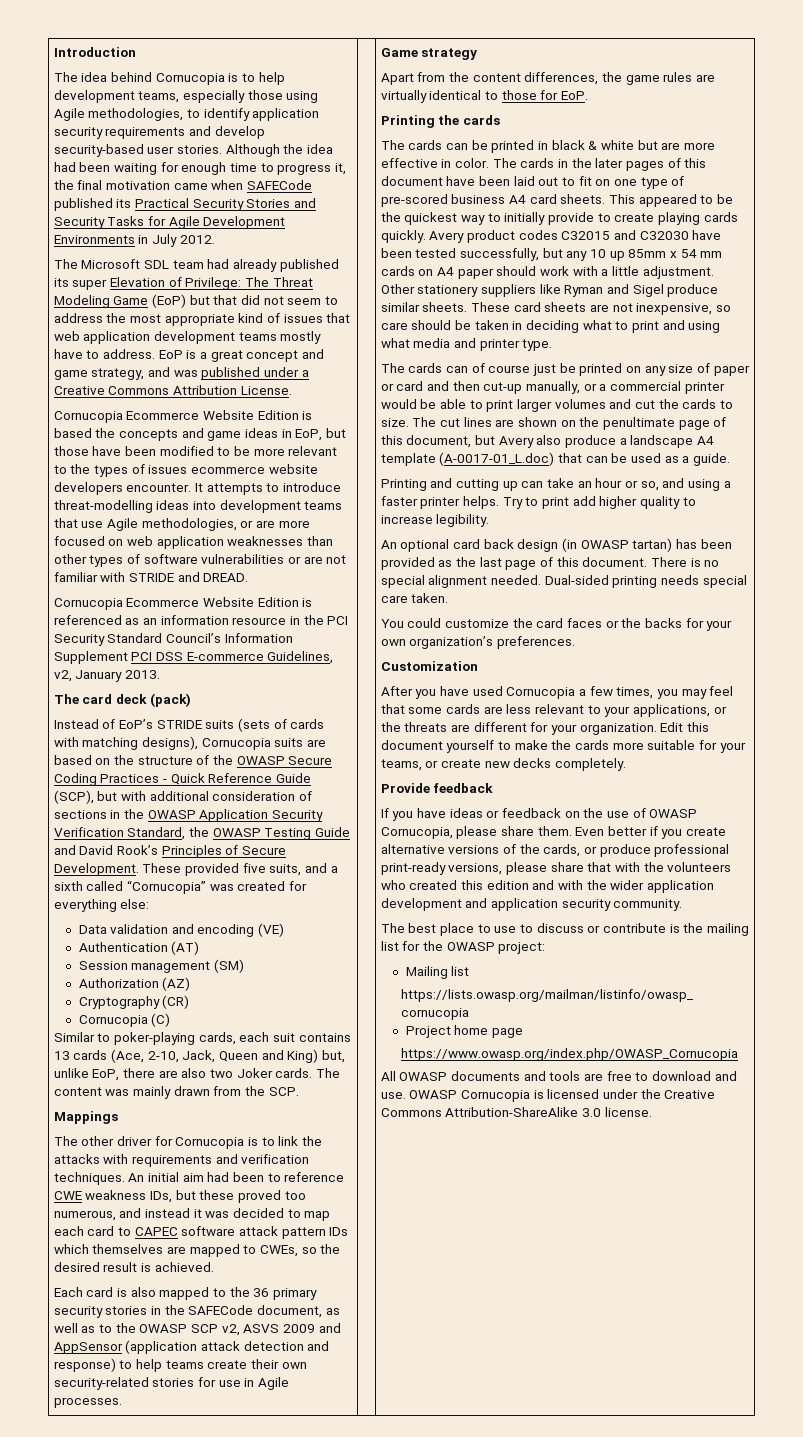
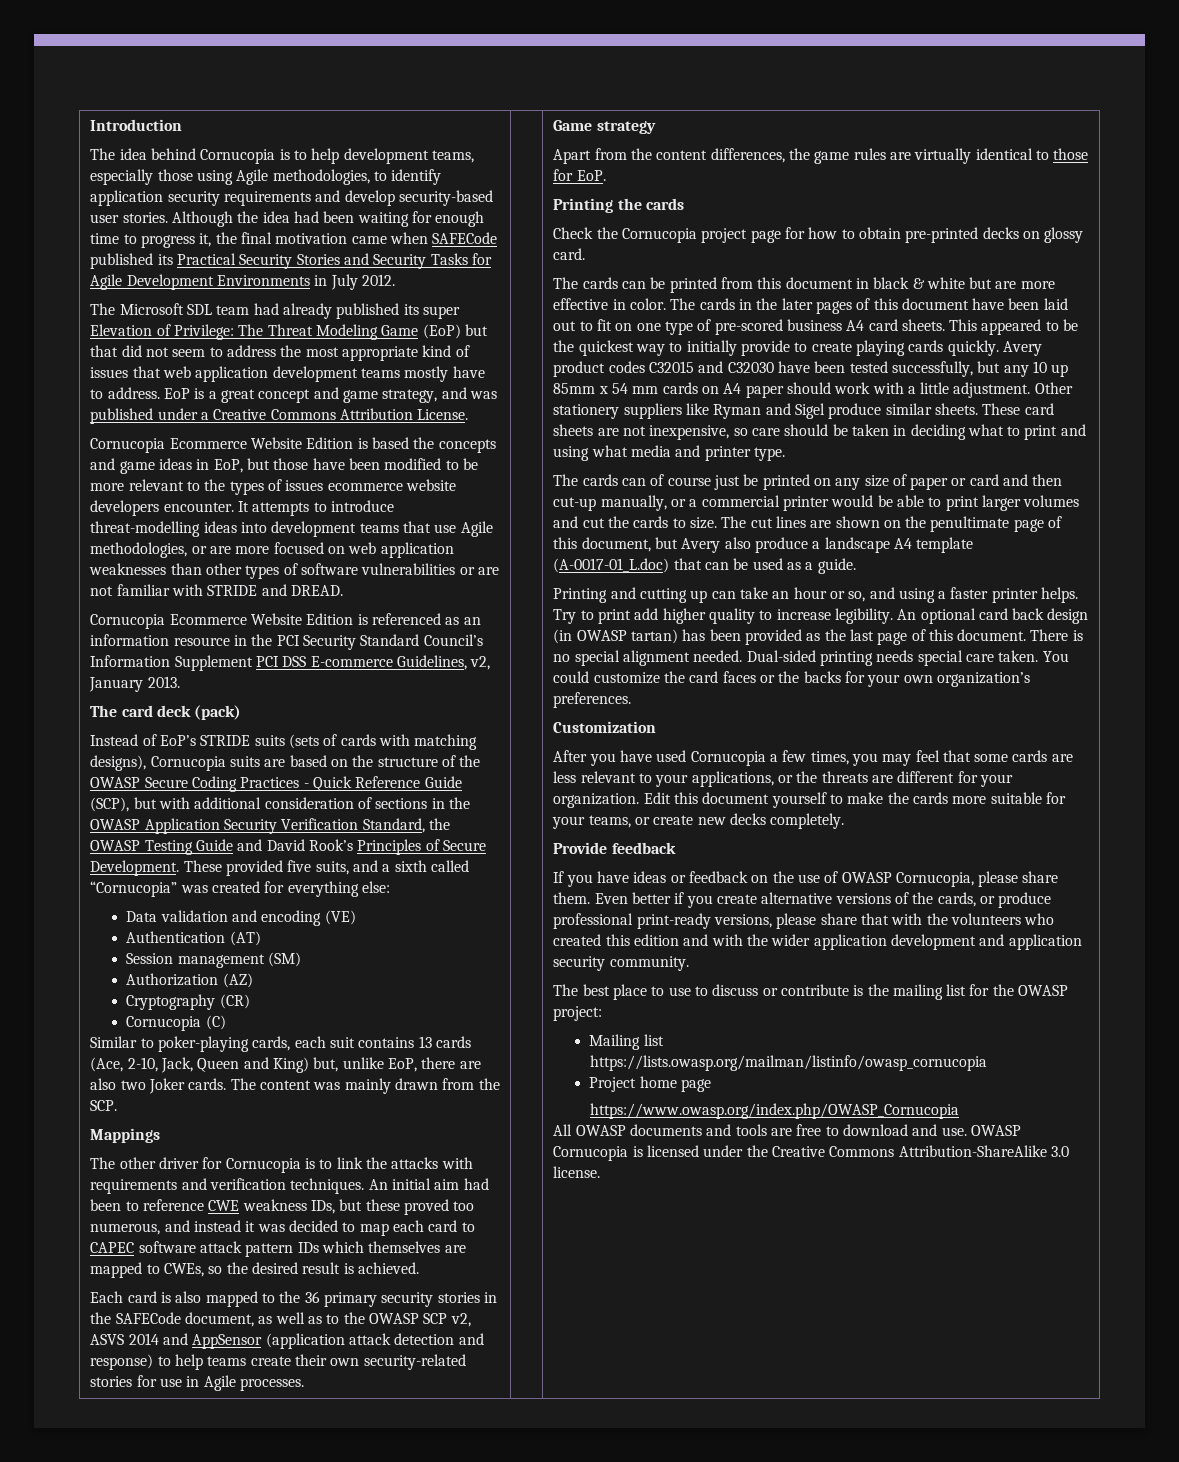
- Each card is also mapped to the 36 primary security stories in the SAFECode document, as well as to the OWASP SCP v2, ASVS 2009 and AppSensor (application attack detection and response) to help teams create their own security-related stories for use in Agile processes.
+ Each card is also mapped to the 36 primary security stories in the SAFECode document, as well as to the OWASP SCP v2, ASVS 2014 and AppSensor (application attack detection and response) to help teams create their own security-related stories for use in Agile processes.
+ Check the Cornucopia project page for how to obtain pre-printed decks on glossy card.
- The cards can be printed in black & white but are more effective in color.
+ The cards can be printed from this document in black & white but are more effective in color.
- Try to print add higher quality to increase legibility.
- An optional card back design (in OWASP tartan) has been provided as the last page of this document.
+ Try to print add higher quality to increase legibility. An optional card back design (in OWASP tartan) has been provided as the last page of this document.
- Dual-sided printing needs special care taken.
- You could customize the card faces or the backs for your own organization’s preferences.
+ Dual-sided printing needs special care taken. You could customize the card faces or the backs for your own organization’s preferences.

